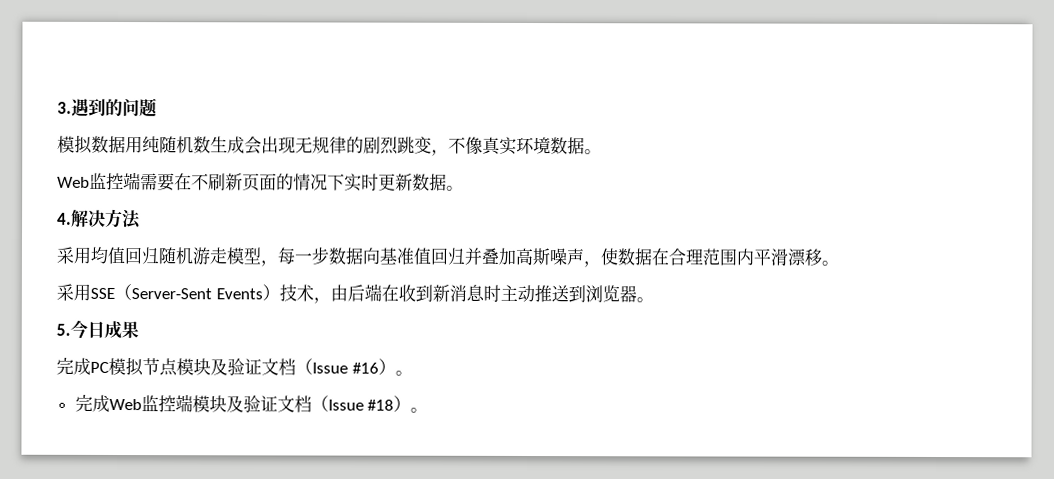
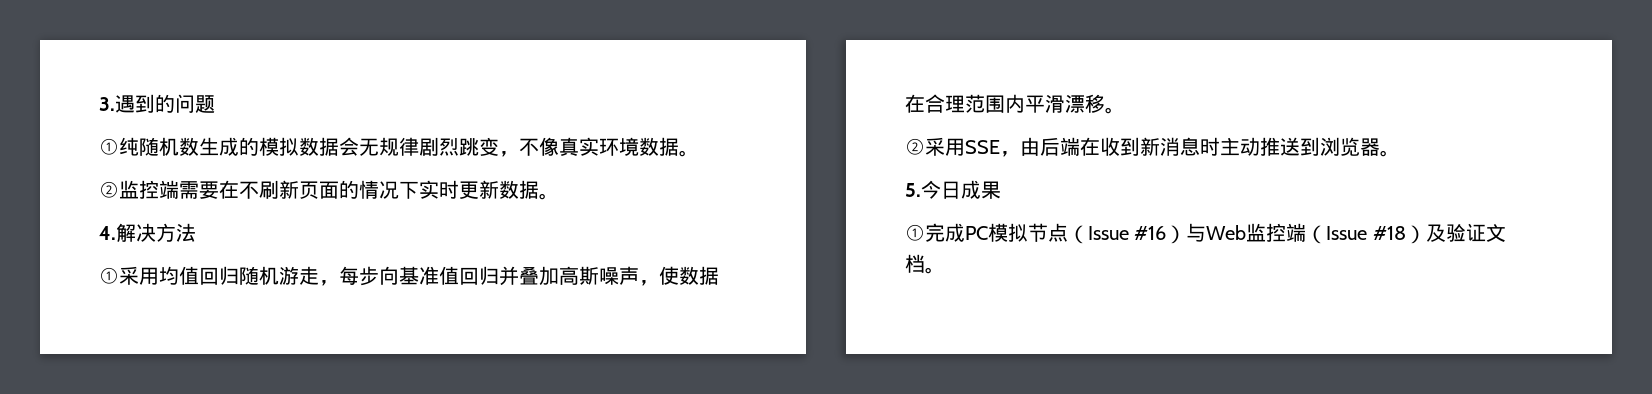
- 模拟数据用纯随机数生成会出现无规律的剧烈跳变，不像真实环境数据。
+ ①纯随机数生成的模拟数据会无规律剧烈跳变，不像真实环境数据。
- Web监控端需要在不刷新页面的情况下实时更新数据。
+ ②监控端需要在不刷新页面的情况下实时更新数据。
- 采用均值回归随机游走模型，每一步数据向基准值回归并叠加高斯噪声，使数据在合理范围内平滑漂移。
+ ①采用均值回归随机游走，每步向基准值回归并叠加高斯噪声，使数据在合理范围内平滑漂移。
- 采用SSE（Server-Sent Events）技术，由后端在收到新消息时主动推送到浏览器。
+ ②采用SSE，由后端在收到新消息时主动推送到浏览器。
- 完成PC模拟节点模块及验证文档（Issue #16）。
- 完成Web监控端模块及验证文档（Issue #18）。
+ ①完成PC模拟节点（Issue #16）与Web监控端（Issue #18）及验证文档。

